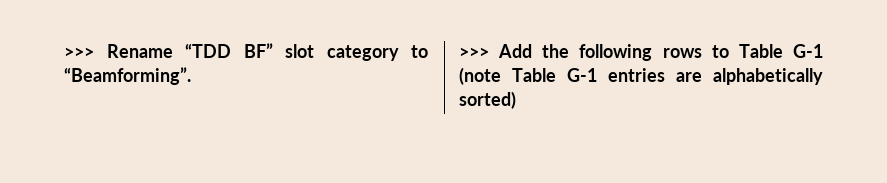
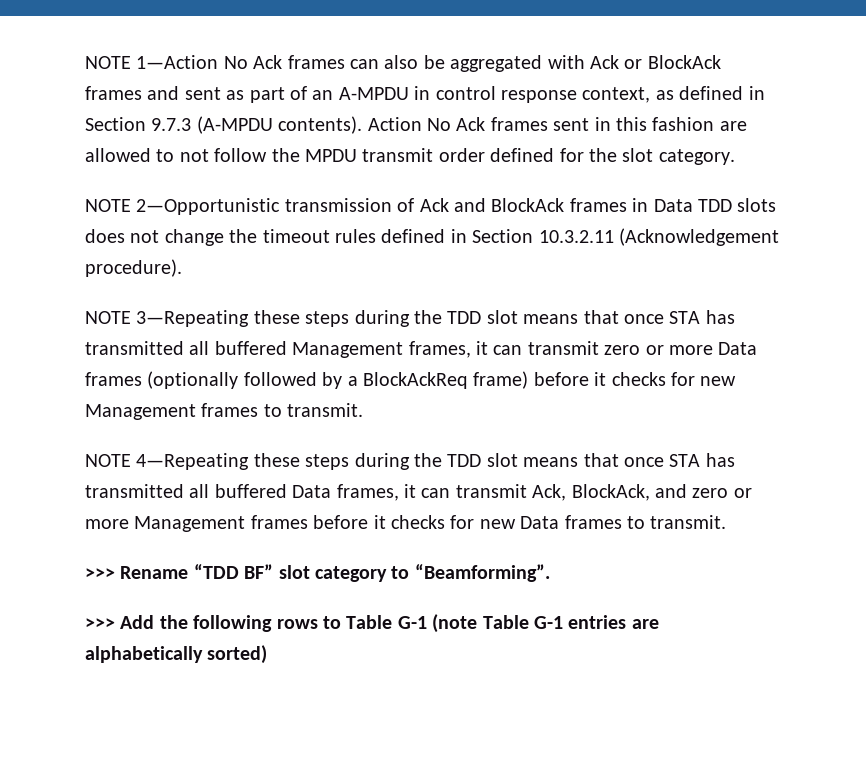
+ NOTE 1—Action No Ack frames can also be aggregated with Ack or BlockAck frames and sent as part of an A-MPDU in control response context, as defined in Section 9.7.3 (A-MPDU contents). Action No Ack frames sent in this fashion are allowed to not follow the MPDU transmit order defined for the slot category.
+ NOTE 2—Opportunistic transmission of Ack and BlockAck frames in Data TDD slots does not change the timeout rules defined in Section 10.3.2.11 (Acknowledgement procedure).
+ NOTE 3—Repeating these steps during the TDD slot means that once STA has transmitted all buffered Management frames, it can transmit zero or more Data frames (optionally followed by a BlockAckReq frame) before it checks for new Management frames to transmit.
+ NOTE 4—Repeating these steps during the TDD slot means that once STA has transmitted all buffered Data frames, it can transmit Ack, BlockAck, and zero or more Management frames before it checks for new Data frames to transmit.

